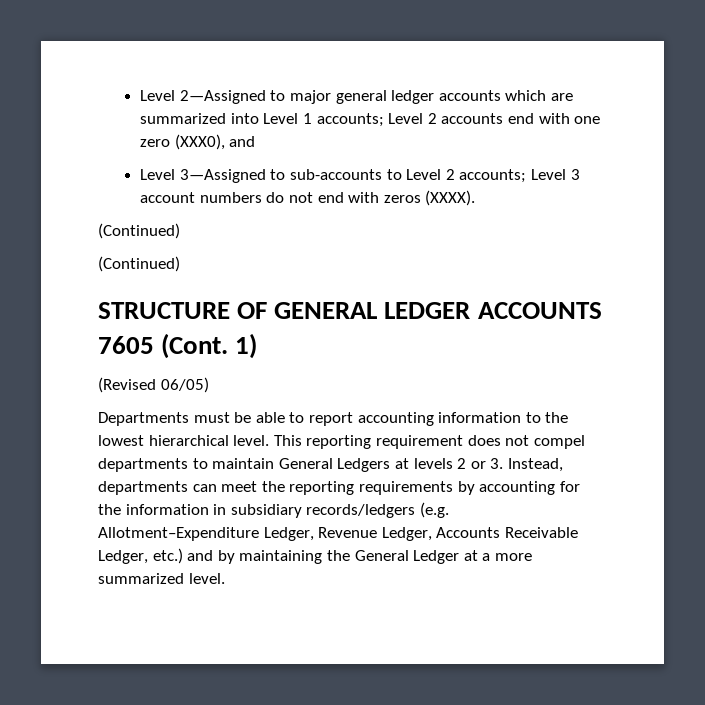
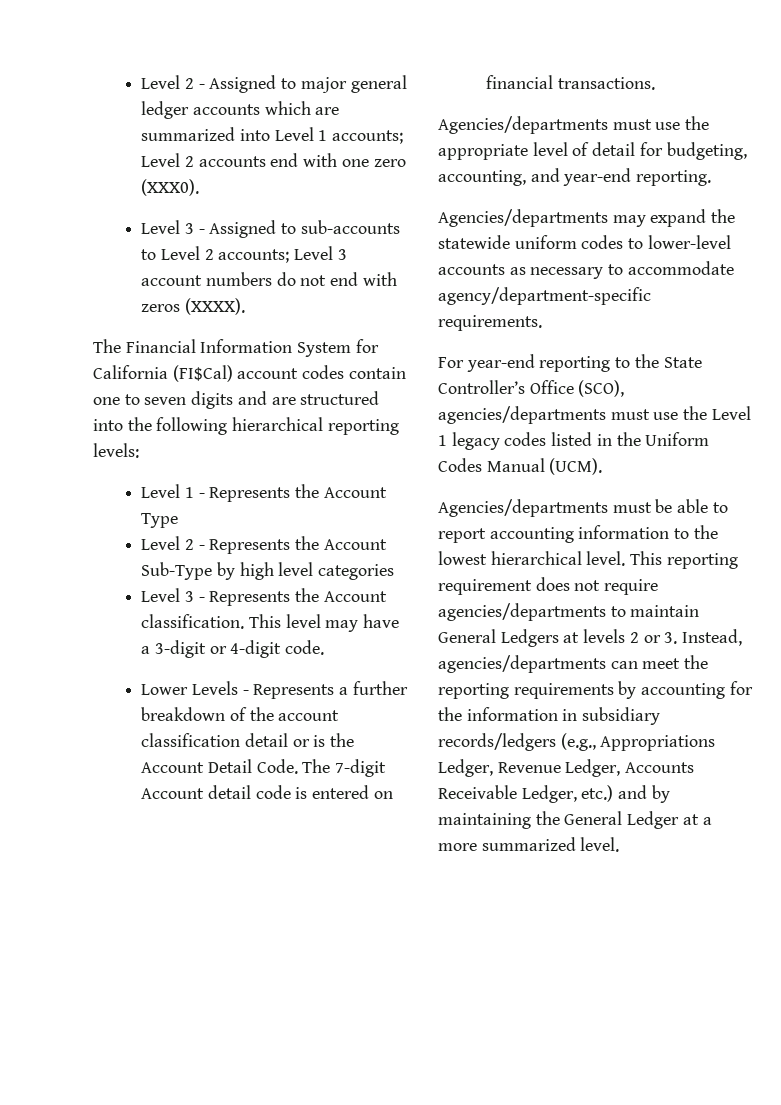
- Level 2—Assigned to major general ledger accounts which are summarized into Level 1 accounts; Level 2 accounts end with one zero (XXX0), and
- Level 3—Assigned to sub-accounts to Level 2 accounts; Level 3 account numbers do not end with zeros (XXXX).
- (Continued)
- (Continued)
- STRUCTURE OF GENERAL LEDGER ACCOUNTS 7605 (Cont. 1)
- (Revised 06/05)
- Departments must be able to report accounting information to the lowest hierarchical level.
+ Level 2 - Assigned to major general ledger accounts which are summarized into Level 1 accounts; Level 2 accounts end with one zero (XXX0).
+ Level 3 - Assigned to sub-accounts to Level 2 accounts; Level 3 account numbers do not end with zeros (XXXX).
+ The Financial Information System for California (FI$Cal) account codes contain one to seven digits and are structured into the following hierarchical reporting levels:
+ Level 1 - Represents the Account Type
+ Level 2 - Represents the Account Sub-Type by high level categories
+ Level 3 - Represents the Account classification. This level may have a 3-digit or 4-digit code.
+ Lower Levels - Represents a further breakdown of the account classification detail or is the Account Detail Code. The 7-digit Account detail code is entered on financial transactions.
+ Agencies/departments must use the appropriate level of detail for budgeting, accounting, and year-end reporting.
+ Agencies/departments may expand the statewide uniform codes to lower-level accounts as necessary to accommodate agency/department-specific requirements.
+ For year-end reporting to the State Controller’s Office (SCO), agencies/departments must use the Level 1 legacy codes listed in the Uniform Codes Manual (UCM).
+ Agencies/departments must be able to report accounting information to the lowest hierarchical level.
- This reporting requirement does not compel departments to maintain General Ledgers at levels 2 or 3. Instead, departments can meet the reporting requirements by accounting for the information in subsidiary records/ledgers (e.g. Allotment–Expenditure Ledger, Revenue Ledger, Accounts Receivable Ledger, etc.) and by maintaining the General Ledger at a more summarized level.
+ This reporting requirement does not require agencies/departments to maintain General Ledgers at levels 2 or 3. Instead, agencies/departments can meet the reporting requirements by accounting for the information in subsidiary records/ledgers (e.g., Appropriations Ledger, Revenue Ledger, Accounts Receivable Ledger, etc.) and by maintaining the General Ledger at a more summarized level.

